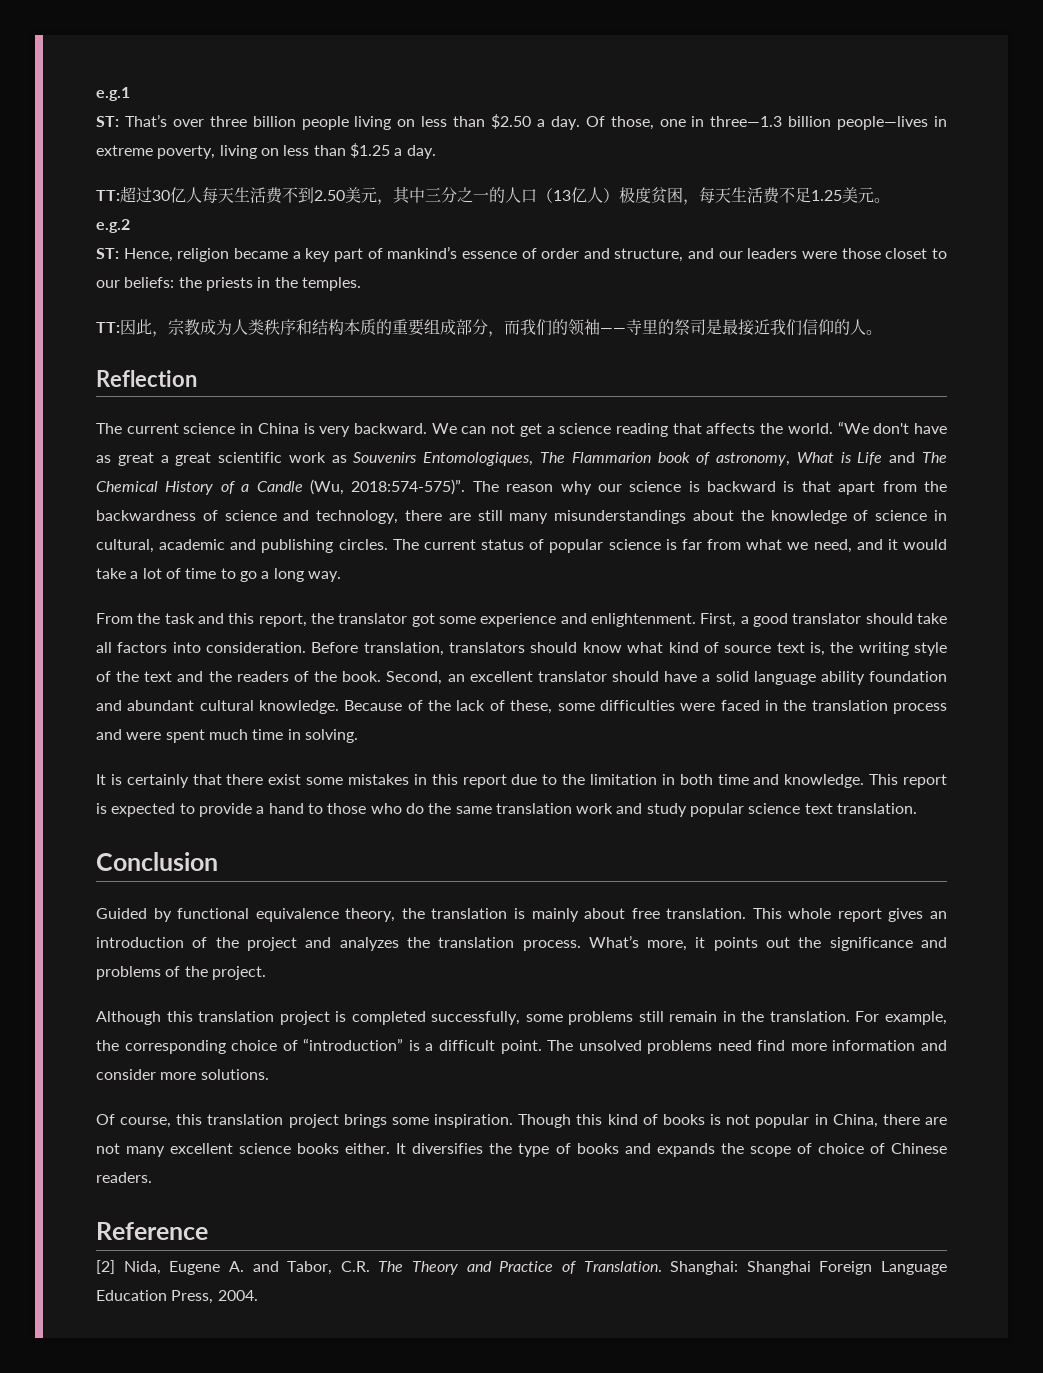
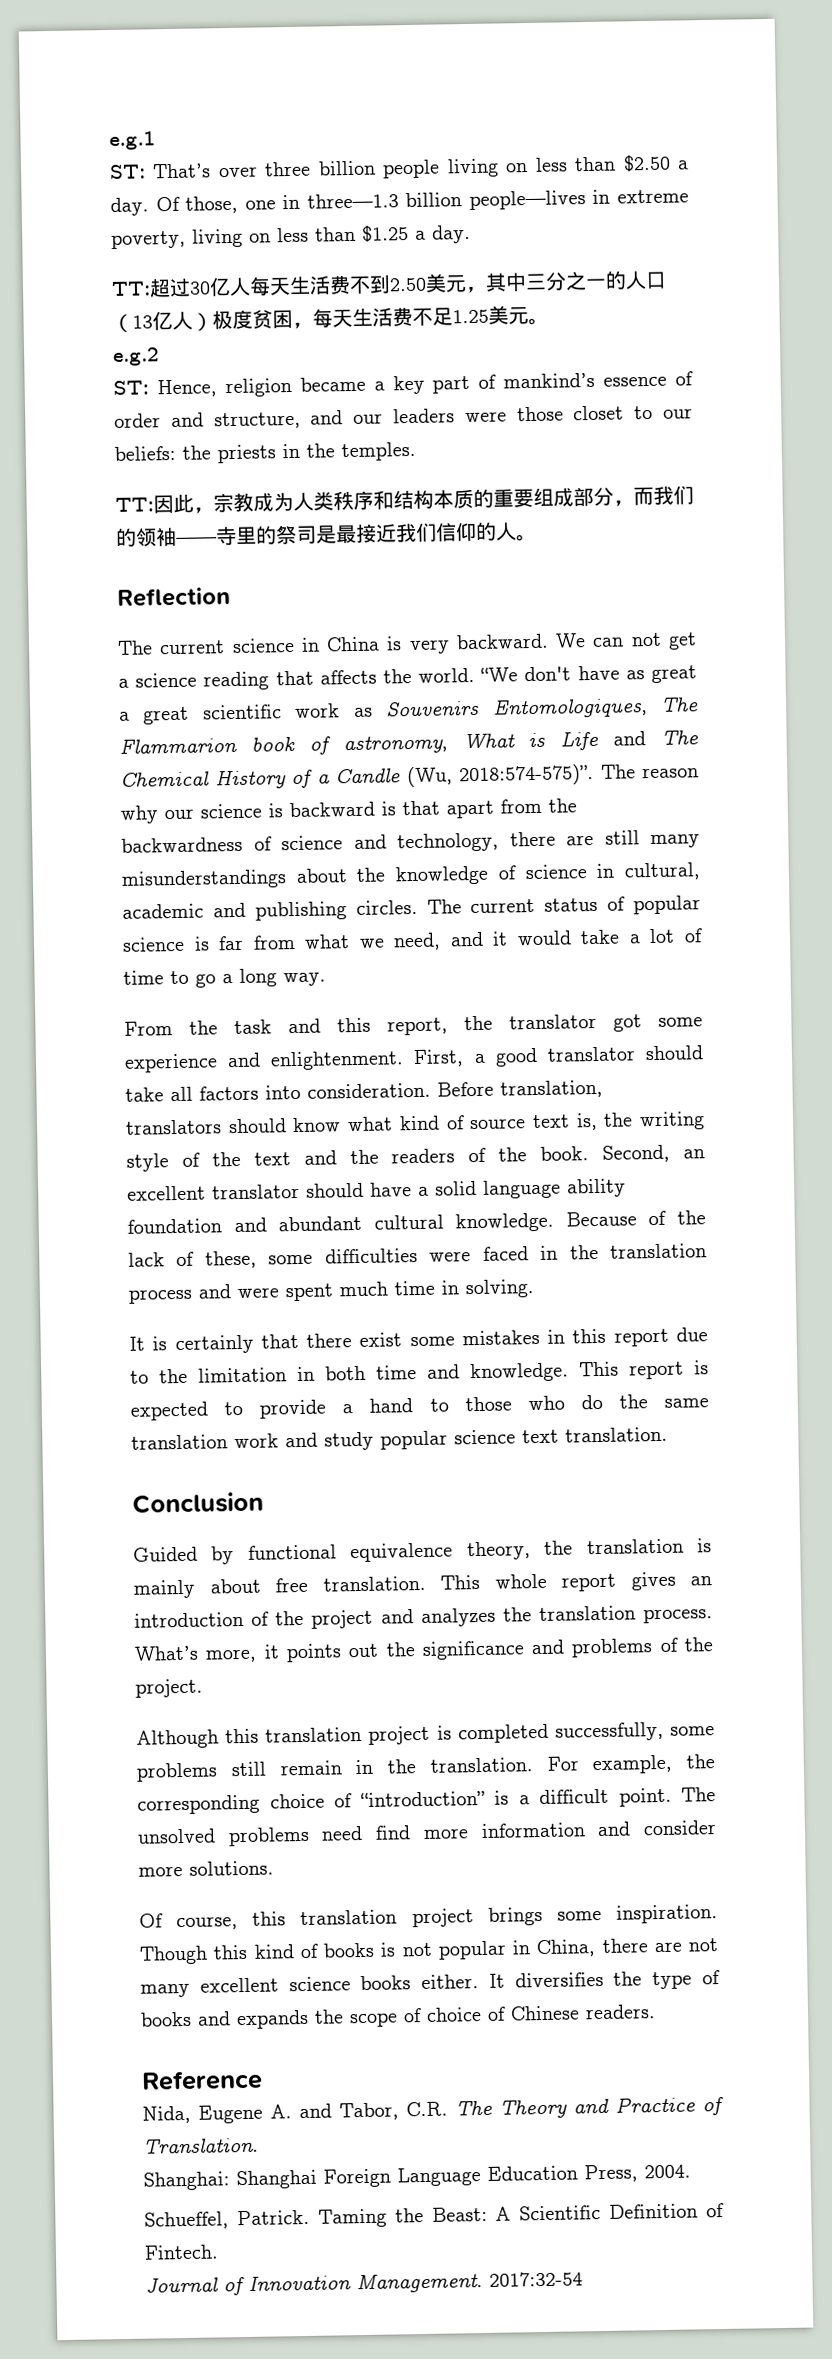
- [2] Nida, Eugene A. and Tabor, C.R. The Theory and Practice of Translation. Shanghai: Shanghai Foreign Language Education Press, 2004.
+ Nida, Eugene A. and Tabor, C.R. The Theory and Practice of Translation.
+ Shanghai: Shanghai Foreign Language Education Press, 2004.
+ Schueffel, Patrick. Taming the Beast: A Scientific Definition of Fintech.
+ Journal of Innovation Management. 2017:32-54

